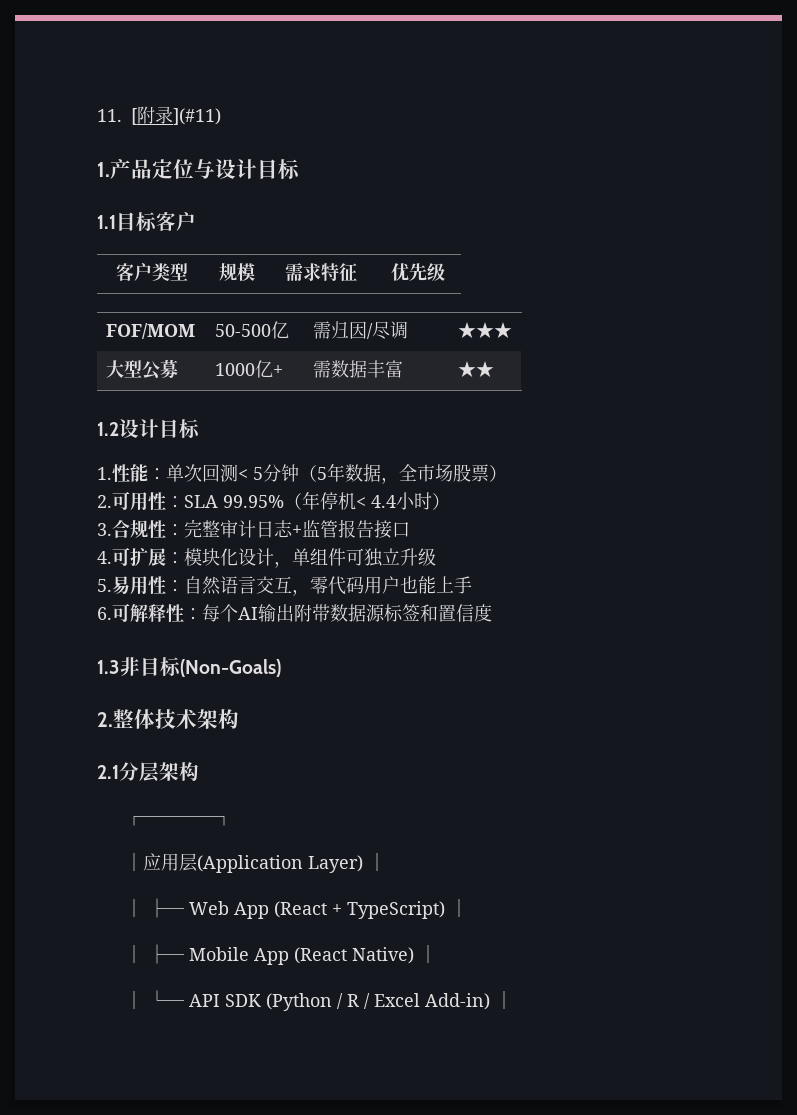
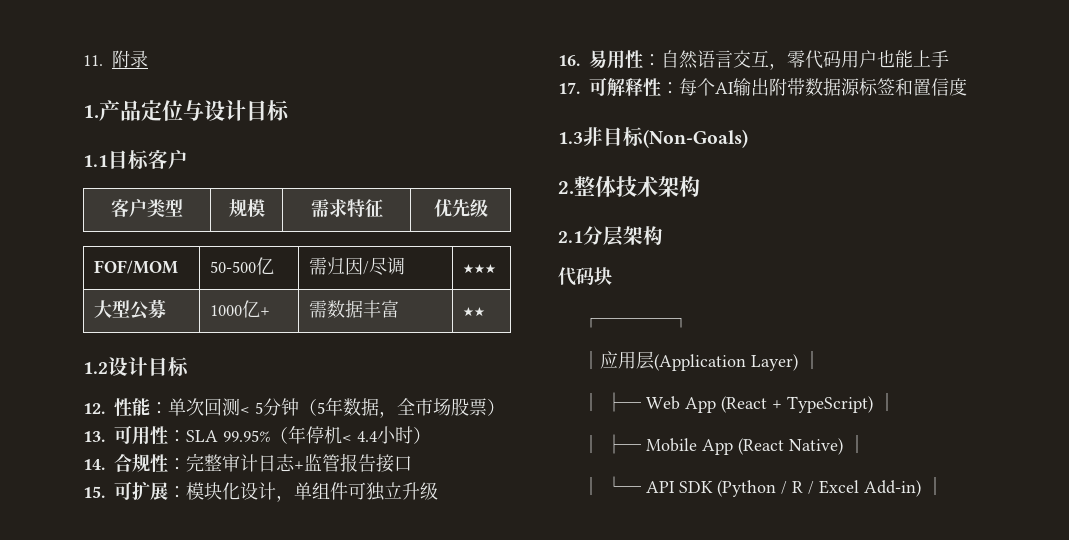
- 11. [附录](#11)
+ 11.附录
- 1.性能：单次回测< 5分钟（5年数据，全市场股票）
+ 12.性能：单次回测< 5分钟（5年数据，全市场股票）
- 2.可用性：SLA 99.95%（年停机< 4.4小时）
+ 13.可用性：SLA 99.95%（年停机< 4.4小时）
- 3.合规性：完整审计日志+监管报告接口
+ 14.合规性：完整审计日志+监管报告接口
- 4.可扩展：模块化设计，单组件可独立升级
+ 15.可扩展：模块化设计，单组件可独立升级
- 5.易用性：自然语言交互，零代码用户也能上手
+ 16.易用性：自然语言交互，零代码用户也能上手
- 6.可解释性：每个AI输出附带数据源标签和置信度
+ 17.可解释性：每个AI输出附带数据源标签和置信度
+ 代码块

